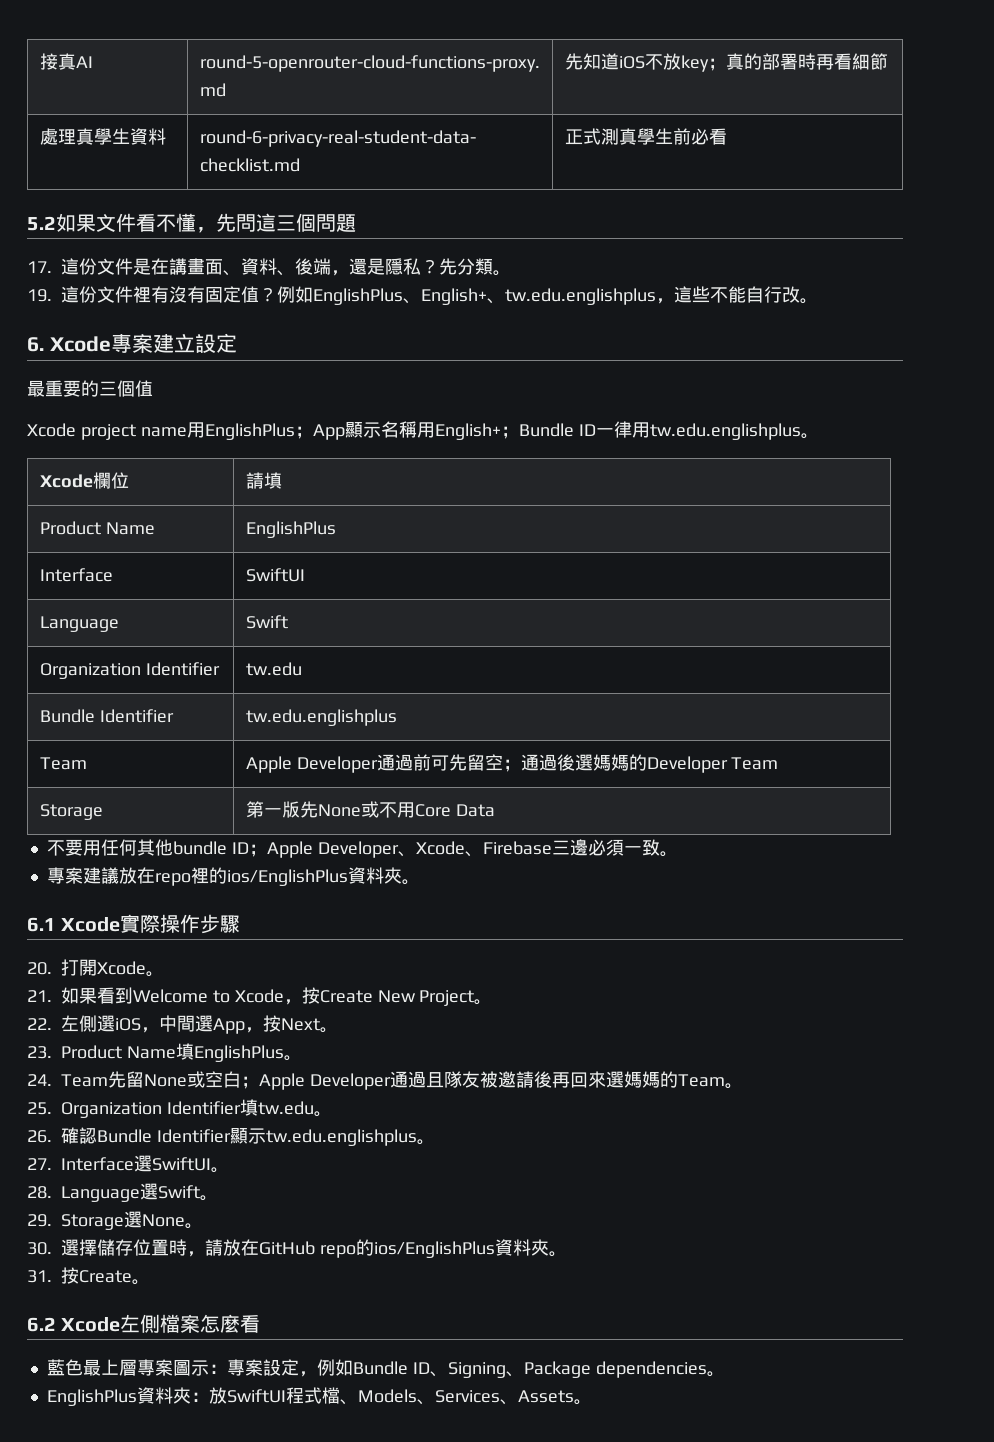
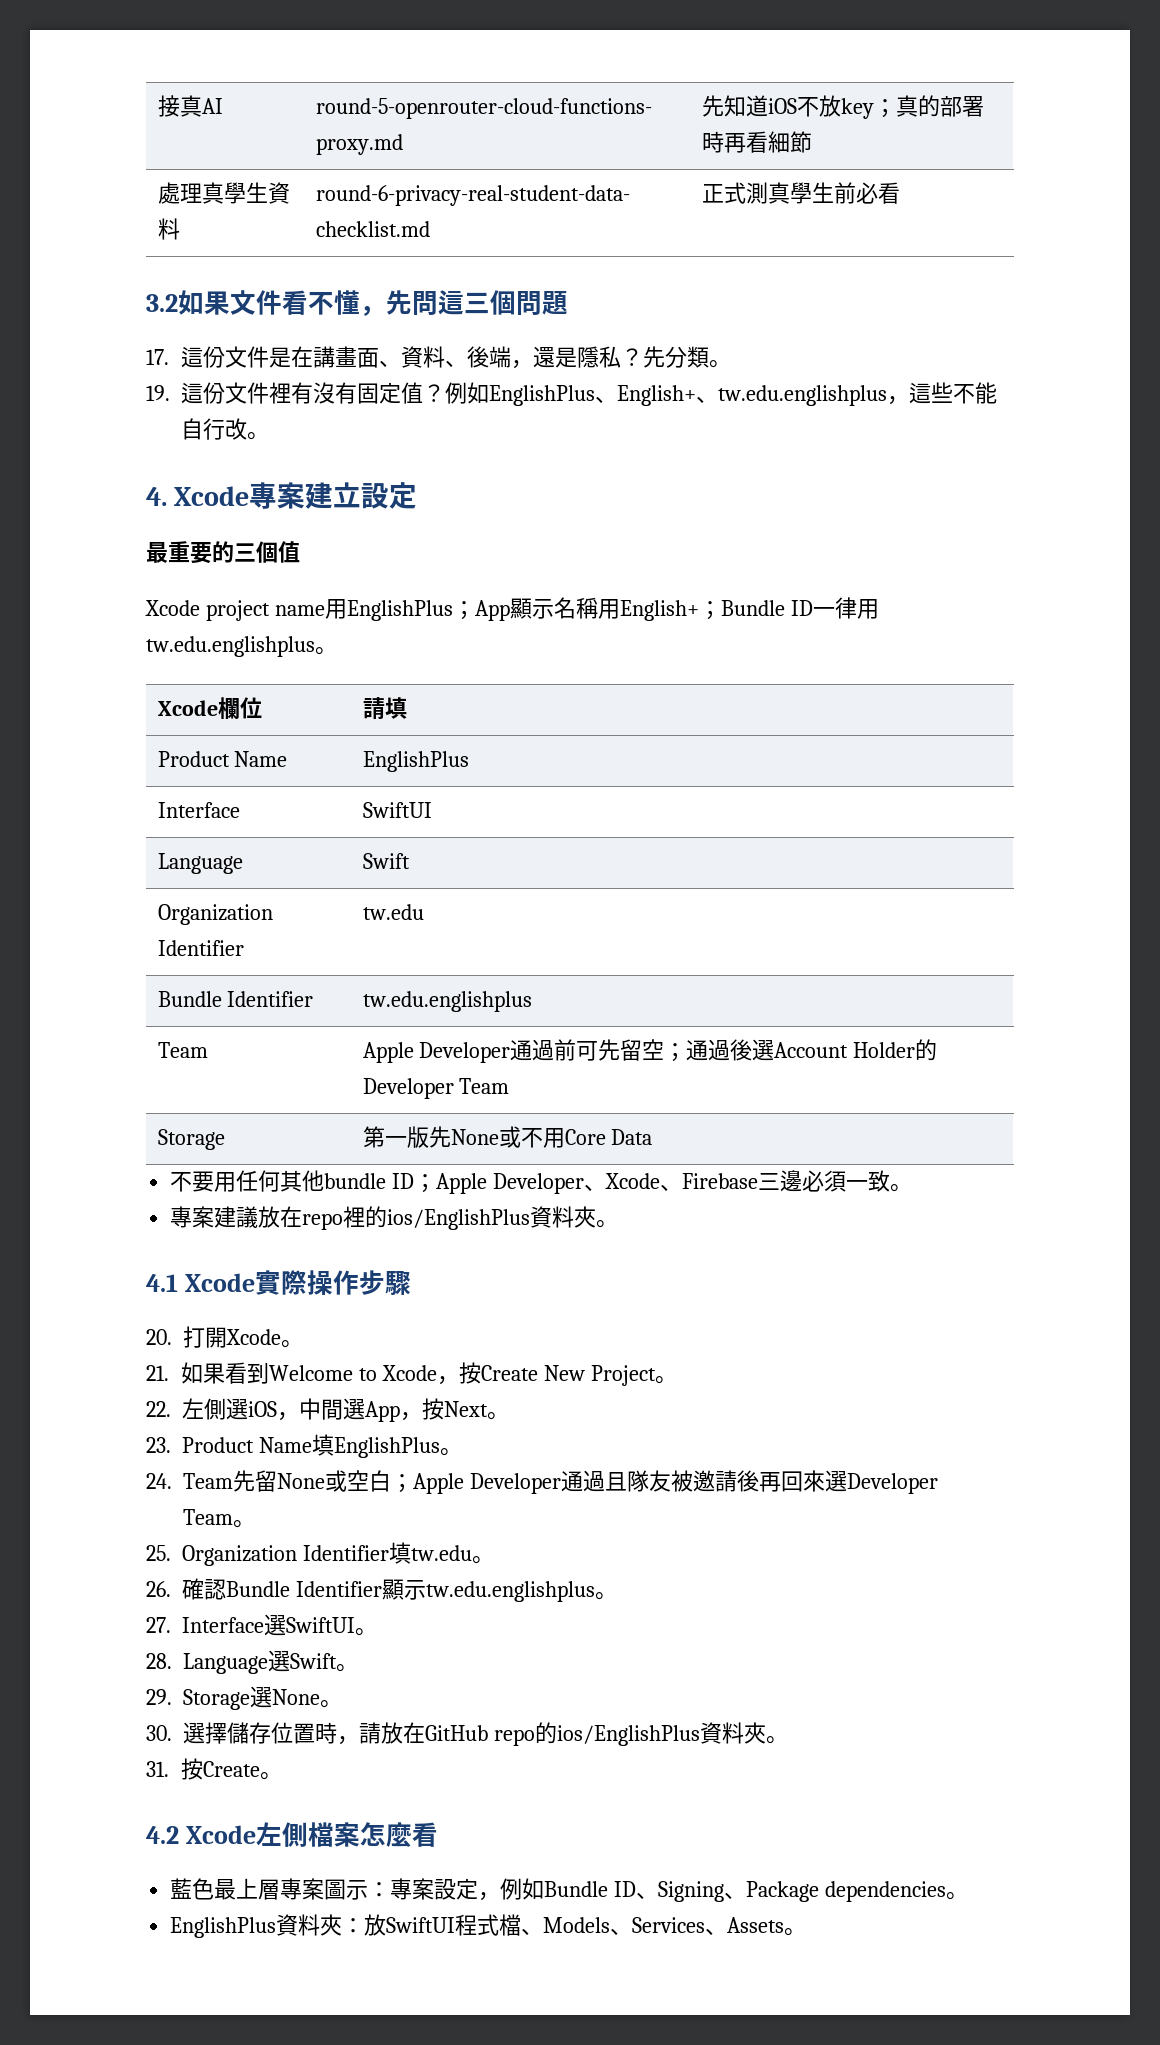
- 5.2如果文件看不懂，先問這三個問題
+ 3.2如果文件看不懂，先問這三個問題
- 6. Xcode專案建立設定
+ 4. Xcode專案建立設定
- Team | Apple Developer通過前可先留空；通過後選媽媽的Developer Team
+ Team | Apple Developer通過前可先留空；通過後選Account Holder的Developer Team
- 6.1 Xcode實際操作步驟
+ 4.1 Xcode實際操作步驟
- 24. Team先留None或空白；Apple Developer通過且隊友被邀請後再回來選媽媽的Team。
+ 24. Team先留None或空白；Apple Developer通過且隊友被邀請後再回來選Developer Team。
- 6.2 Xcode左側檔案怎麼看
+ 4.2 Xcode左側檔案怎麼看

